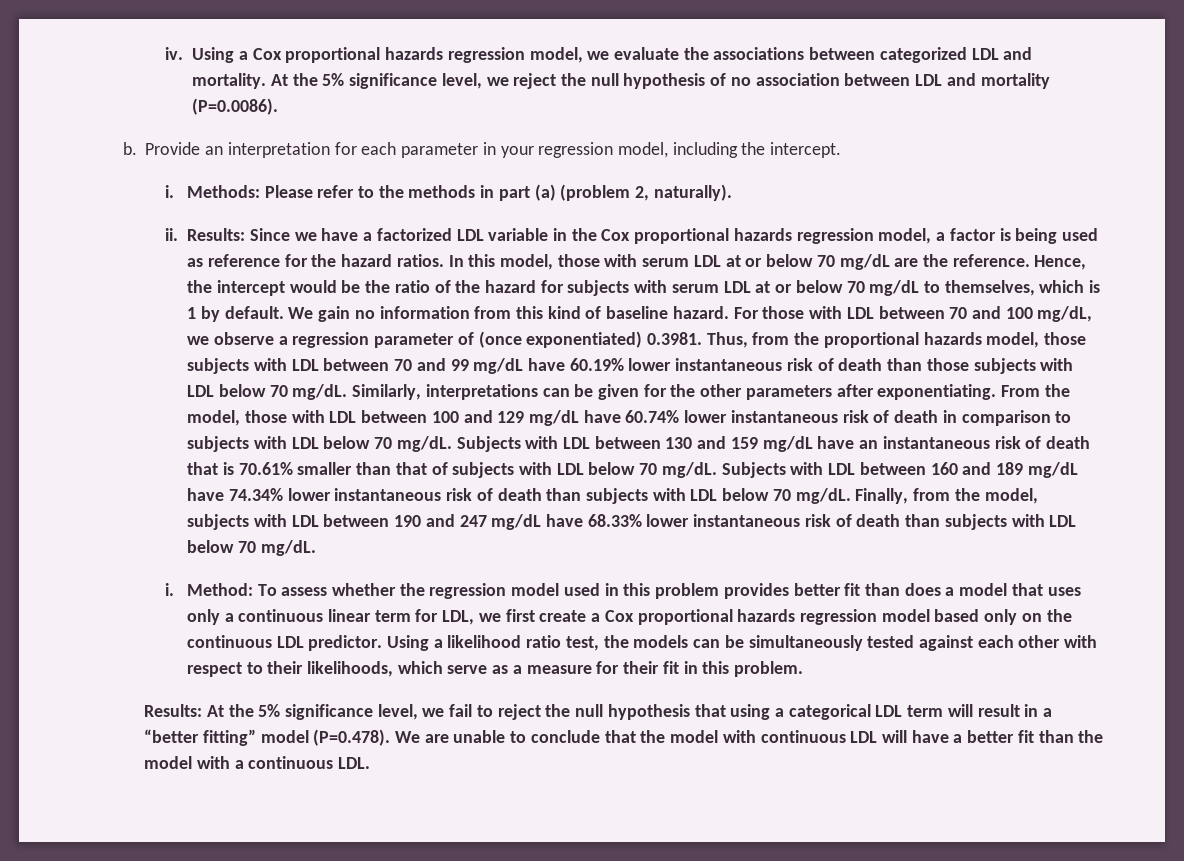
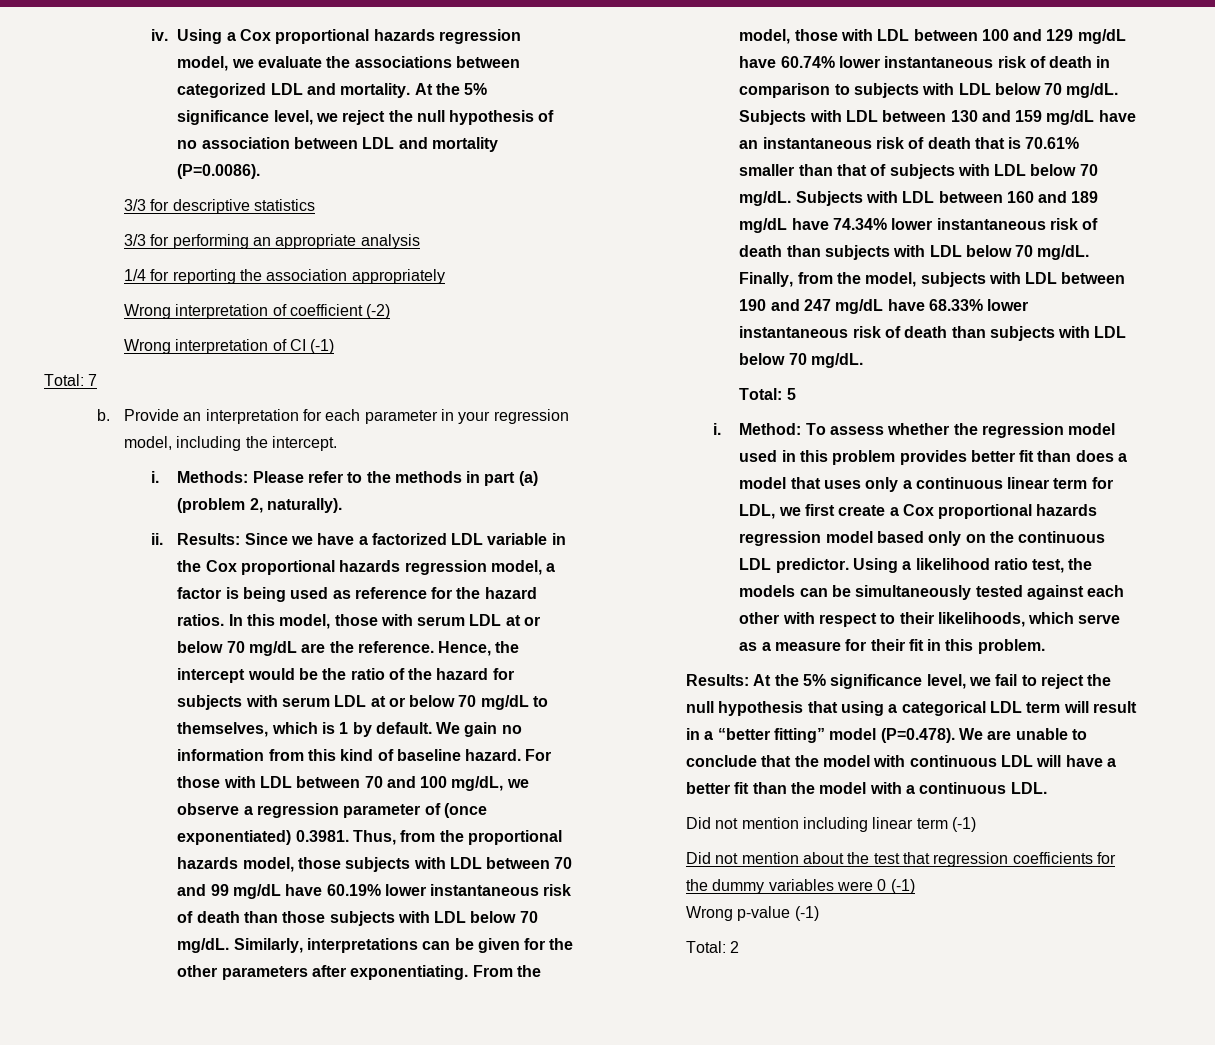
+ 3/3 for descriptive statistics
+ 3/3 for performing an appropriate analysis
+ 1/4 for reporting the association appropriately
+ Wrong interpretation of coefficient (-2)
+ Wrong interpretation of CI (-1)
+ Total: 7
+ Total: 5
+ Did not mention including linear term (-1)
+ Did not mention about the test that regression coefficients for the dummy variables were 0 (-1)
+ Wrong p-value (-1)
+ Total: 2

